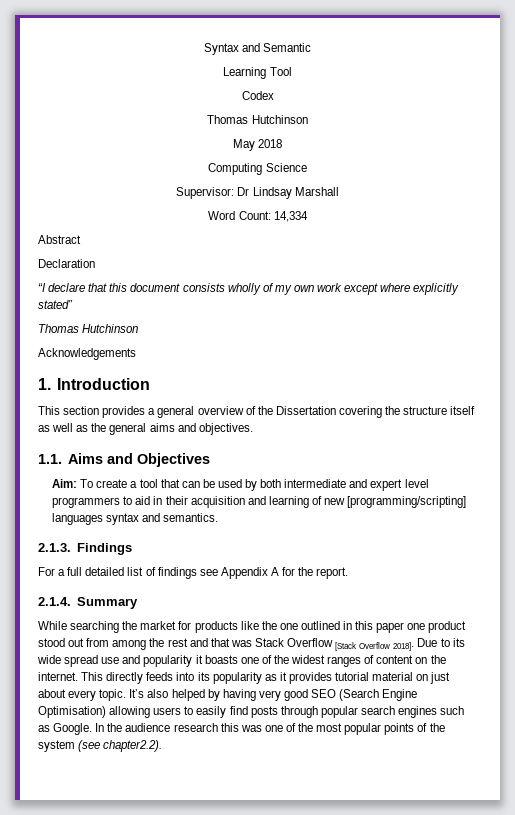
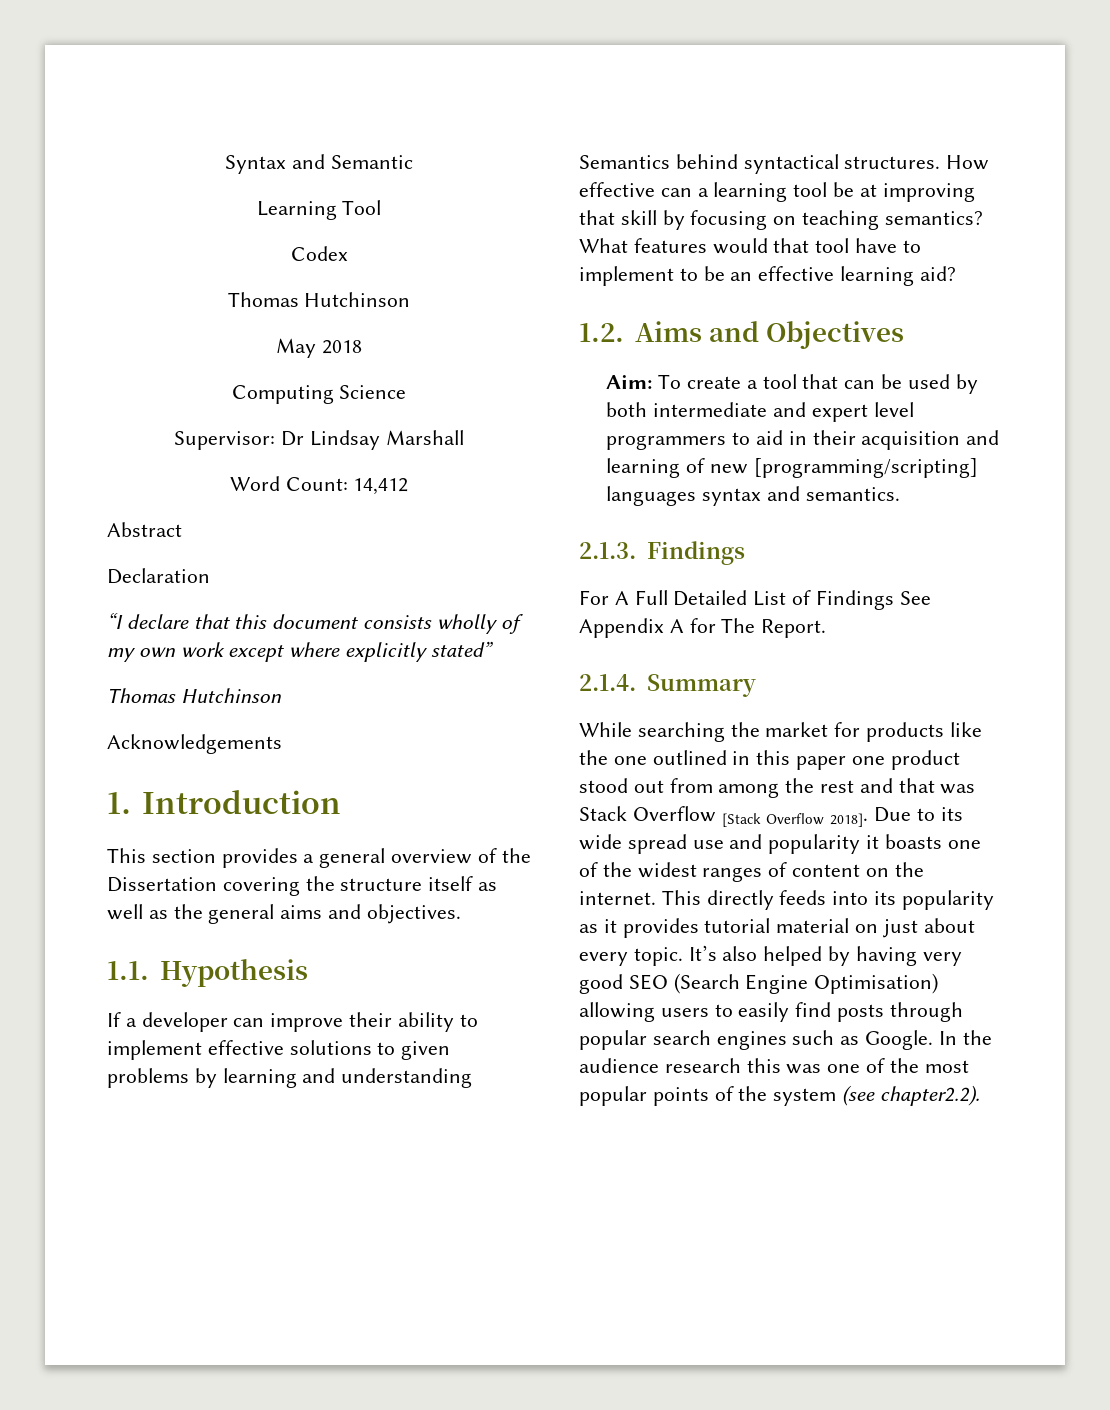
- Word Count: 14,334
+ Word Count: 14,412
- 1.1. Aims and Objectives
+ 1.1. Hypothesis
+ If a developer can improve their ability to implement effective solutions to given problems by learning and understanding Semantics behind syntactical structures. How effective can a learning tool be at improving that skill by focusing on teaching semantics? What features would that tool have to implement to be an effective learning aid?
+ 1.2. Aims and Objectives
- For a full detailed list of findings see Appendix A for the report.
+ For A Full Detailed List of Findings See Appendix A for The Report.

